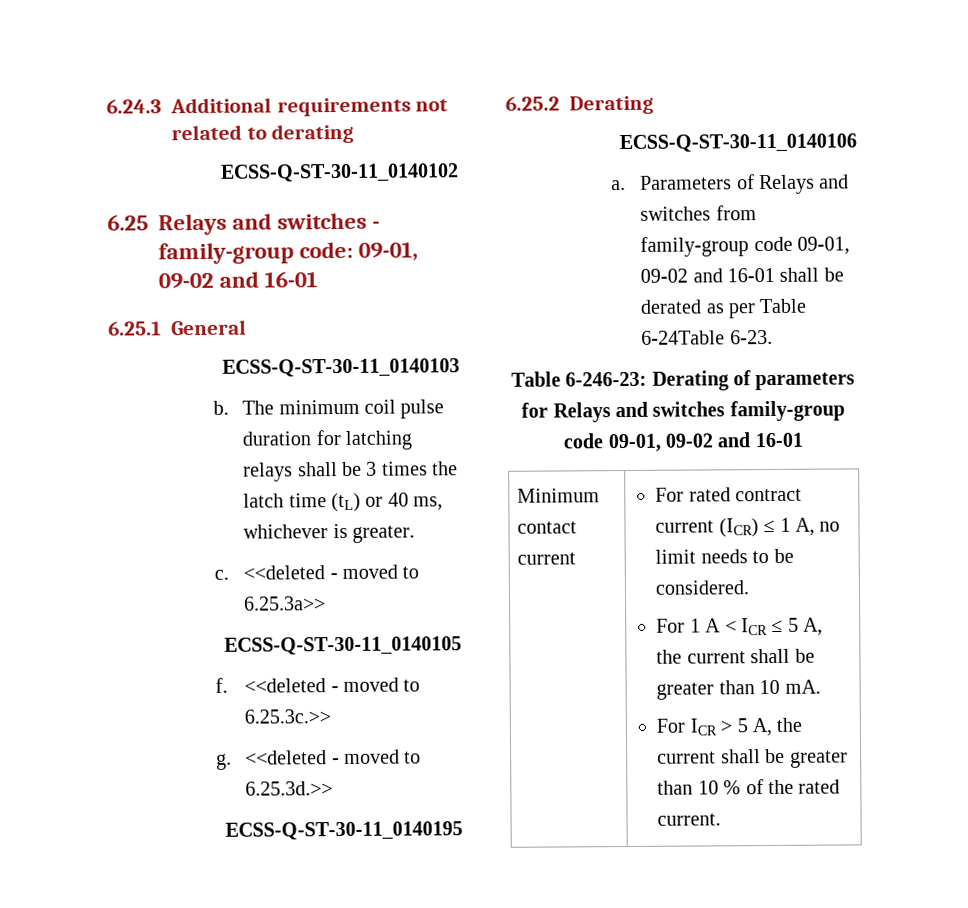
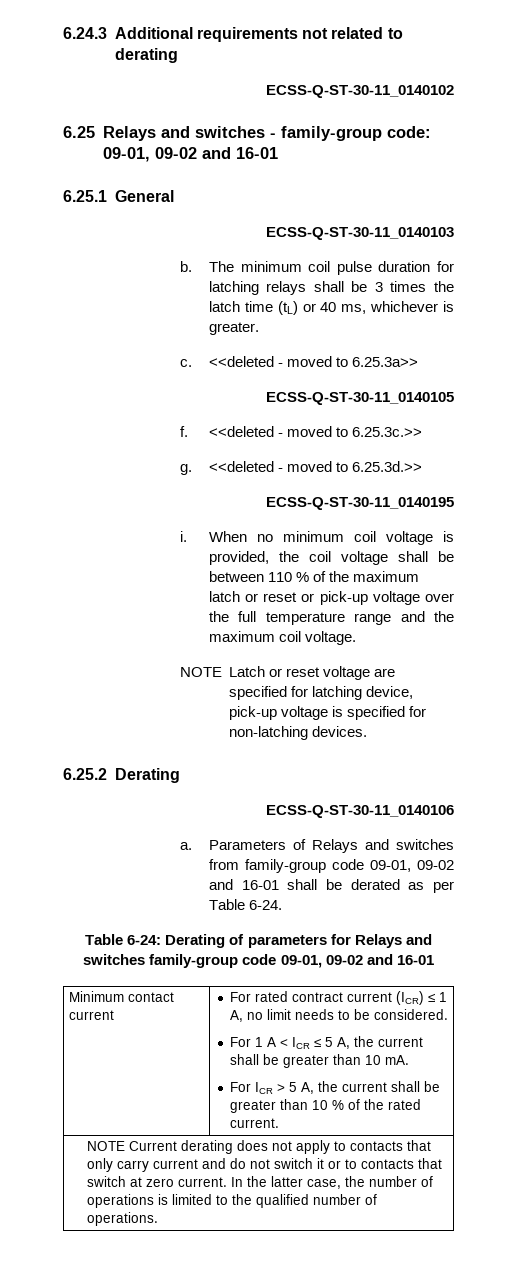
+ i. When no minimum coil voltage is provided, the coil voltage shall be between 110 % of the maximum latch or reset or pick-up voltage over the full temperature range and the maximum coil voltage.
+ NOTE Latch or reset voltage are specified for latching device, pick-up voltage is specified for non-latching devices.
- Parameters of Relays and switches from family-group code 09-01, 09-02 and 16-01 shall be derated as per Table 6-24Table 6-23.
- Table 6-246-23: Derating of parameters for Relays and switches family-group code 09-01, 09-02 and 16-01
+ Parameters of Relays and switches from family-group code 09-01, 09-02 and 16-01 shall be derated as per Table 6-24.
+ Table 6-24: Derating of parameters for Relays and switches family-group code 09-01, 09-02 and 16-01
+ NOTE Current derating does not apply to contacts that only carry current and do not switch it or to contacts that switch at zero current. In the latter case, the number of operations is limited to the qualified number of operations.

